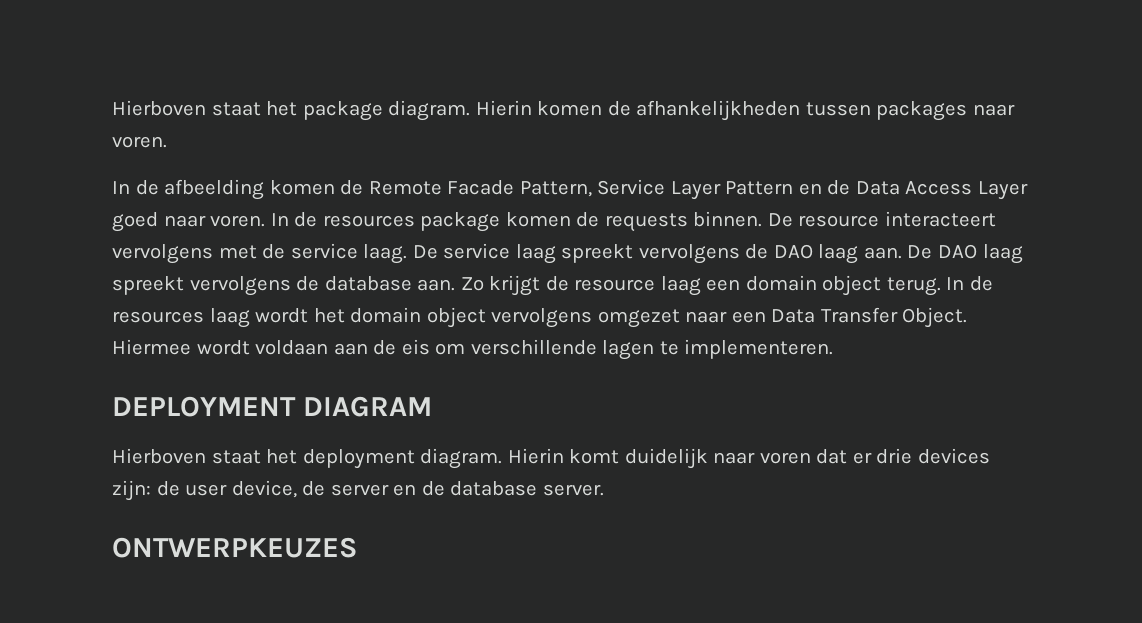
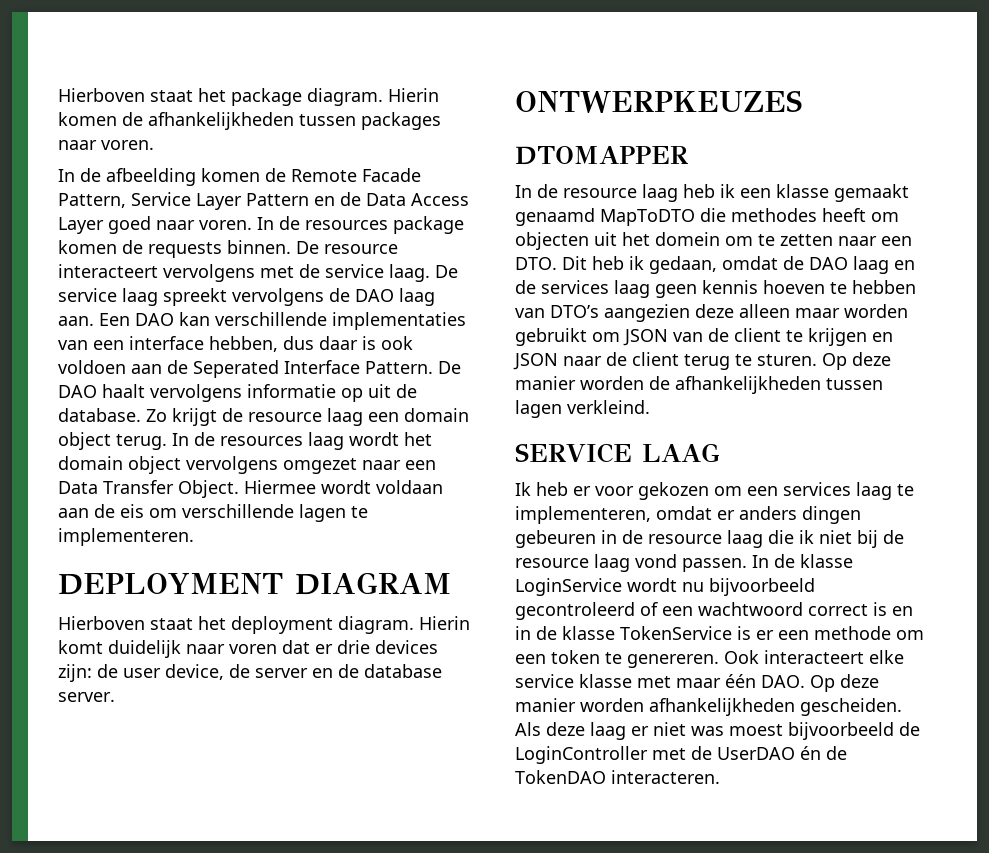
- De DAO laag spreekt vervolgens de database aan.
+ Een DAO kan verschillende implementaties van een interface hebben, dus daar is ook voldoen aan de Seperated Interface Pattern. De DAO haalt vervolgens informatie op uit de database.
+ DTOMAPPER
+ In de resource laag heb ik een klasse gemaakt genaamd MapToDTO die methodes heeft om objecten uit het domein om te zetten naar een DTO. Dit heb ik gedaan, omdat de DAO laag en de services laag geen kennis hoeven te hebben van DTO’s aangezien deze alleen maar worden gebruikt om JSON van de client te krijgen en JSON naar de client terug te sturen. Op deze manier worden de afhankelijkheden tussen lagen verkleind.
+ SERVICE LAAG
+ Ik heb er voor gekozen om een services laag te implementeren, omdat er anders dingen gebeuren in de resource laag die ik niet bij de resource laag vond passen. In de klasse LoginService wordt nu bijvoorbeeld gecontroleerd of een wachtwoord correct is en in de klasse TokenService is er een methode om een token te genereren. Ook interacteert elke service klasse met maar één DAO. Op deze manier worden afhankelijkheden gescheiden. Als deze laag er niet was moest bijvoorbeeld de LoginController met de UserDAO én de TokenDAO interacteren.

